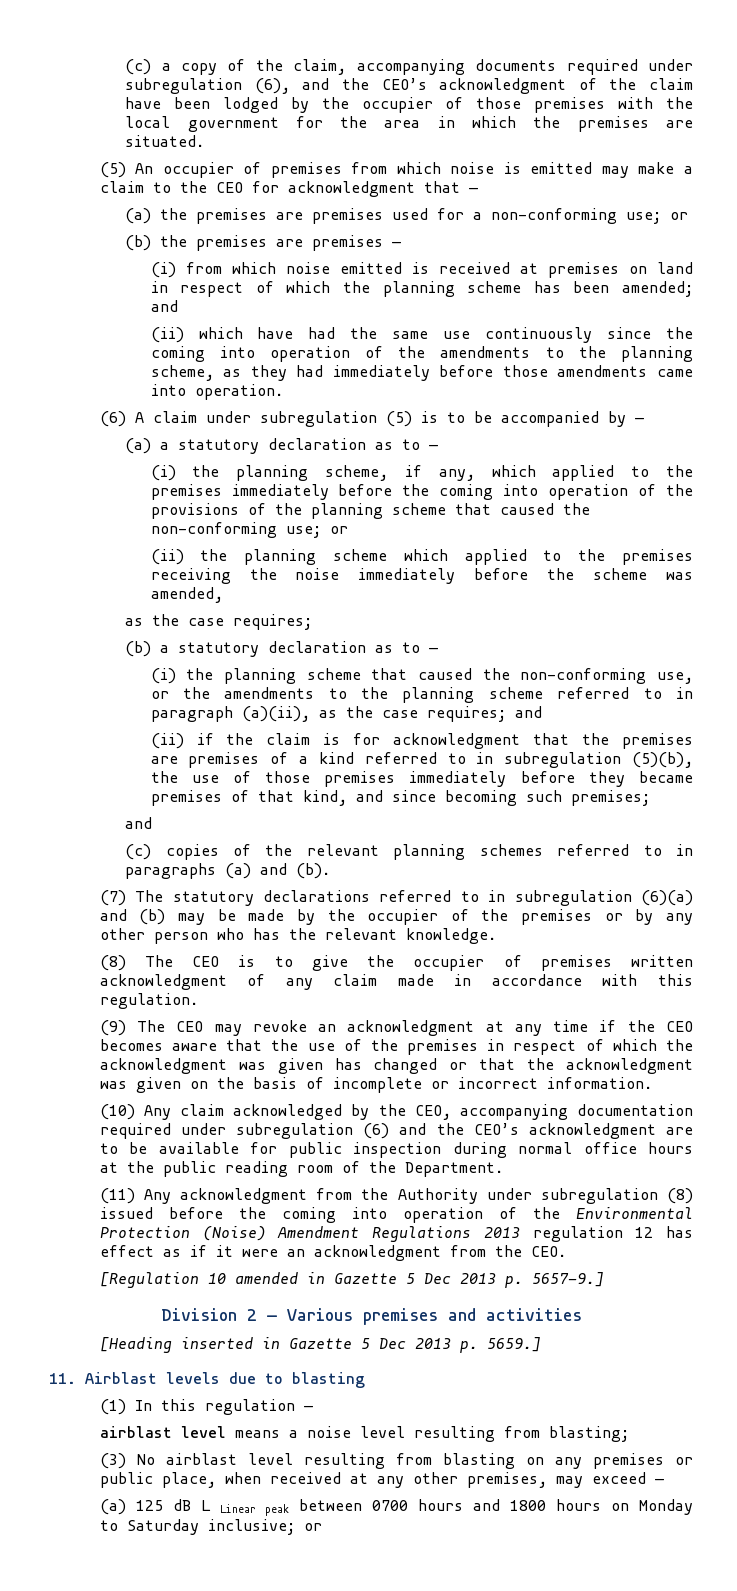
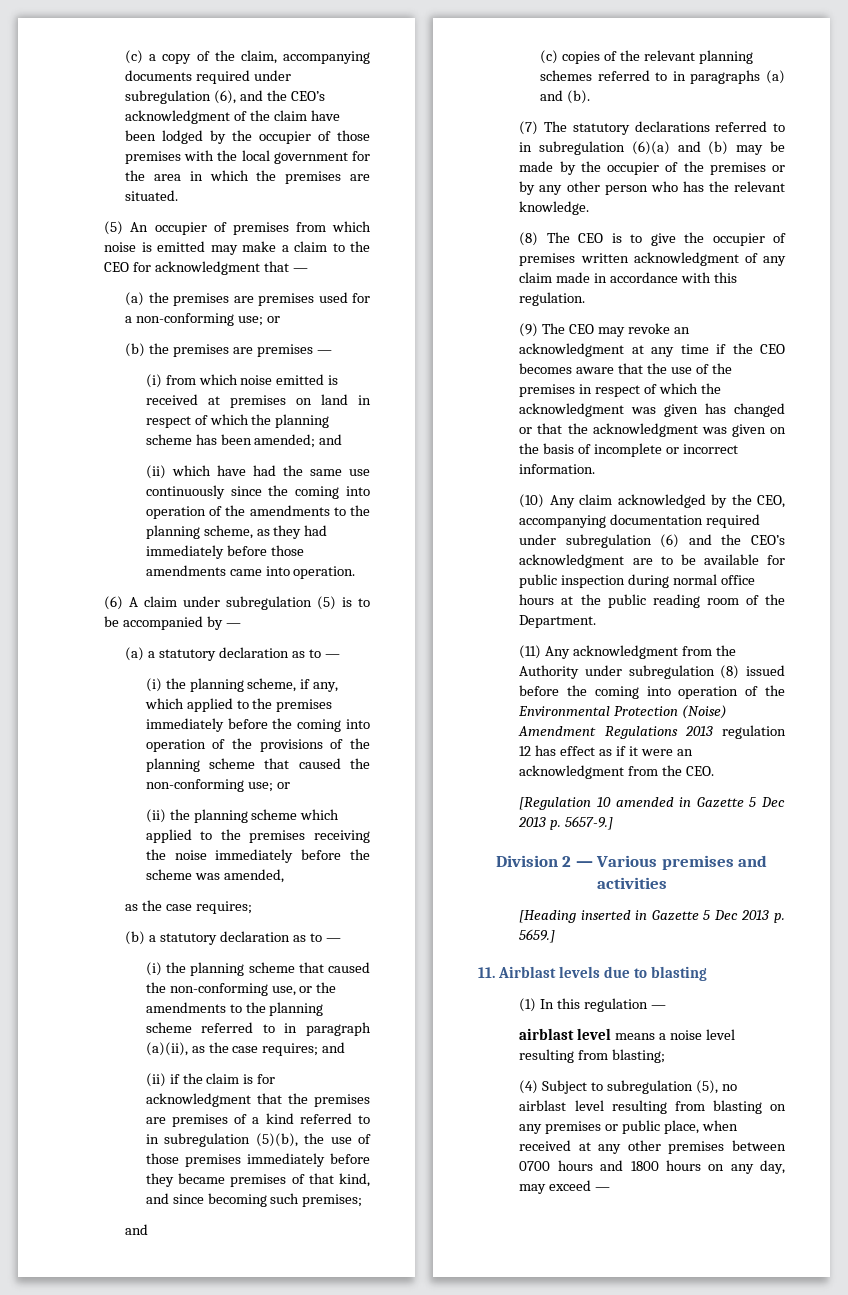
- (3) No airblast level resulting from blasting on any premises or public place, when received at any other premises, may exceed —
- (a) 125 dB L Linear peak between 0700 hours and 1800 hours on Monday to Saturday inclusive; or
+ (4) Subject to subregulation (5), no airblast level resulting from blasting on any premises or public place, when received at any other premises between 0700 hours and 1800 hours on any day, may exceed —

